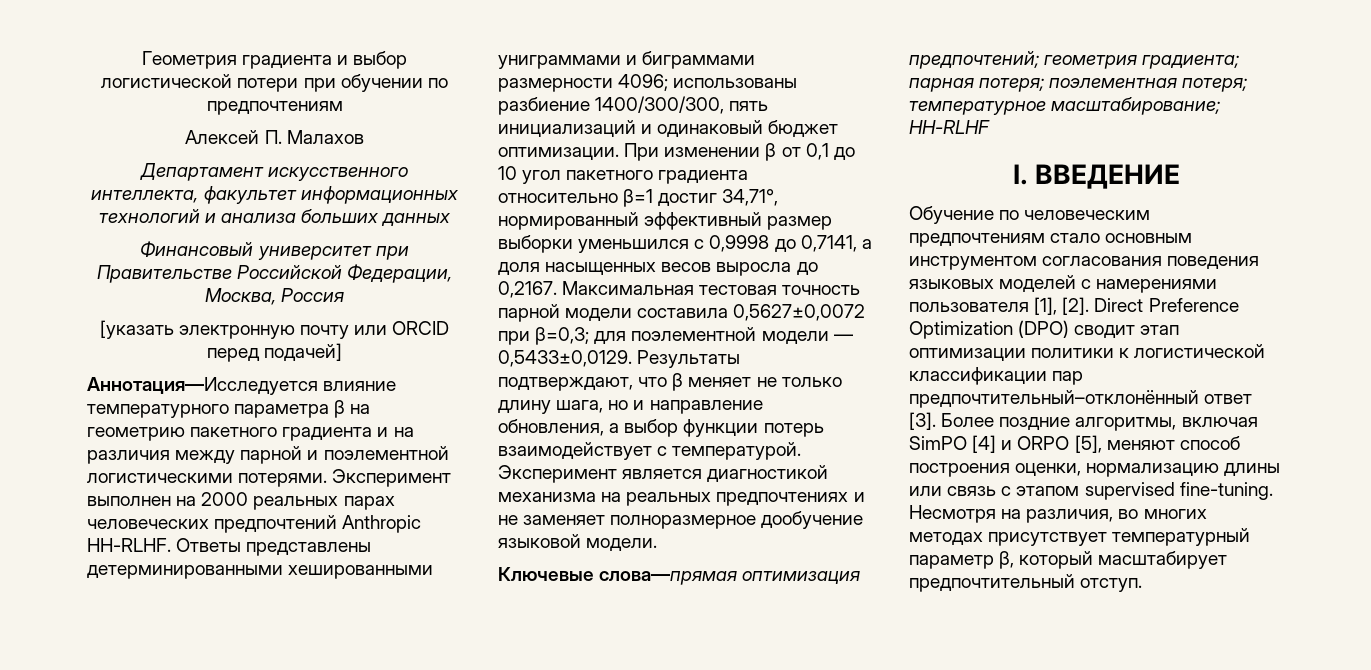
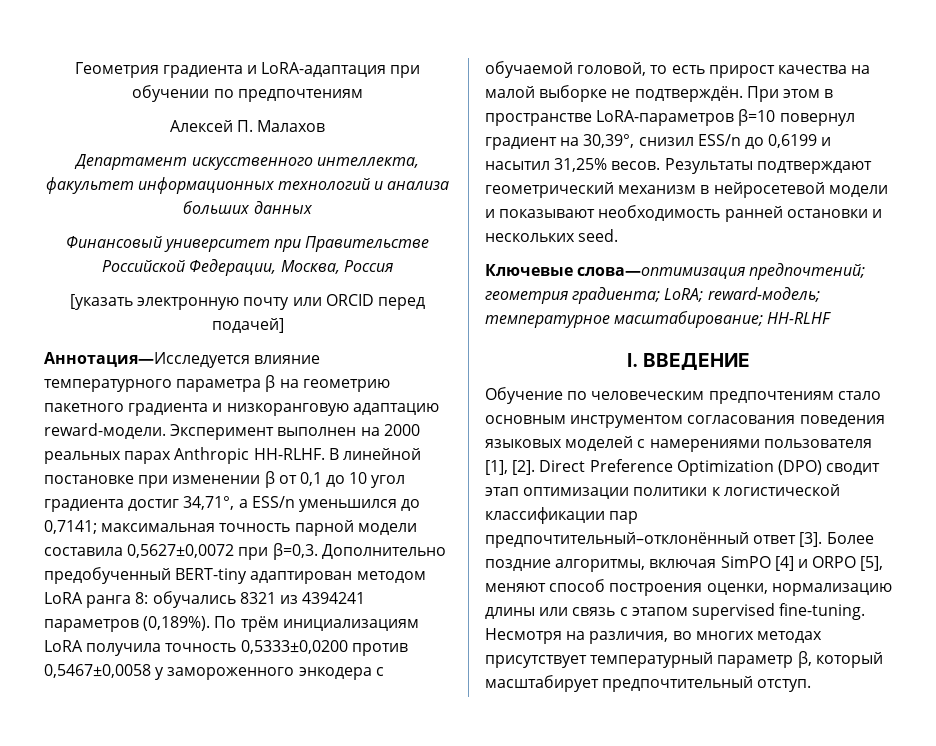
- Геометрия градиента и выбор логистической потери при обучении по предпочтениям
+ Геометрия градиента и LoRA-адаптация при обучении по предпочтениям
- Аннотация—Исследуется влияние температурного параметра β на геометрию пакетного градиента и на различия между парной и поэлементной логистическими потерями.
+ Аннотация—Исследуется влияние температурного параметра β на геометрию пакетного градиента и низкоранговую адаптацию reward-модели.
- Эксперимент выполнен на 2000 реальных парах человеческих предпочтений Anthropic HH-RLHF. Ответы представлены детерминированными хешированными униграммами и биграммами размерности 4096; использованы разбиение 1400/300/300, пять инициализаций и одинаковый бюджет оптимизации. При изменении β от 0,1 до 10 угол пакетного градиента относительно β=1 достиг 34,71°, нормированный эффективный размер выборки уменьшился с 0,9998 до 0,7141, а доля насыщенных весов выросла до 0,2167. Максимальная тестовая точность парной модели составила 0,5627±0,0072 при β=0,3; для поэлементной модели — 0,5433±0,0129. Результаты подтверждают, что β меняет не только длину шага, но и направление обновления, а выбор функции потерь взаимодействует с температурой. Эксперимент является диагностикой механизма на реальных предпочтениях и не заменяет полноразмерное дообучение языковой модели.
+ Эксперимент выполнен на 2000 реальных парах Anthropic HH-RLHF. В линейной постановке при изменении β от 0,1 до 10 угол градиента достиг 34,71°, а ESS/n уменьшился до 0,7141; максимальная точность парной модели составила 0,5627±0,0072 при β=0,3. Дополнительно предобученный BERT-tiny адаптирован методом LoRA ранга 8: обучались 8321 из 4394241 параметров (0,189%). По трём инициализациям LoRA получила точность 0,5333±0,0200 против 0,5467±0,0058 у замороженного энкодера с обучаемой головой, то есть прирост качества на малой выборке не подтверждён. При этом в пространстве LoRA-параметров β=10 повернул градиент на 30,39°, снизил ESS/n до 0,6199 и насытил 31,25% весов. Результаты подтверждают геометрический механизм в нейросетевой модели и показывают необходимость ранней остановки и нескольких seed.
- Ключевые слова—прямая оптимизация предпочтений; геометрия градиента; парная потеря; поэлементная потеря; температурное масштабирование; HH-RLHF
+ Ключевые слова—оптимизация предпочтений; геометрия градиента; LoRA; reward-модель; температурное масштабирование; HH-RLHF

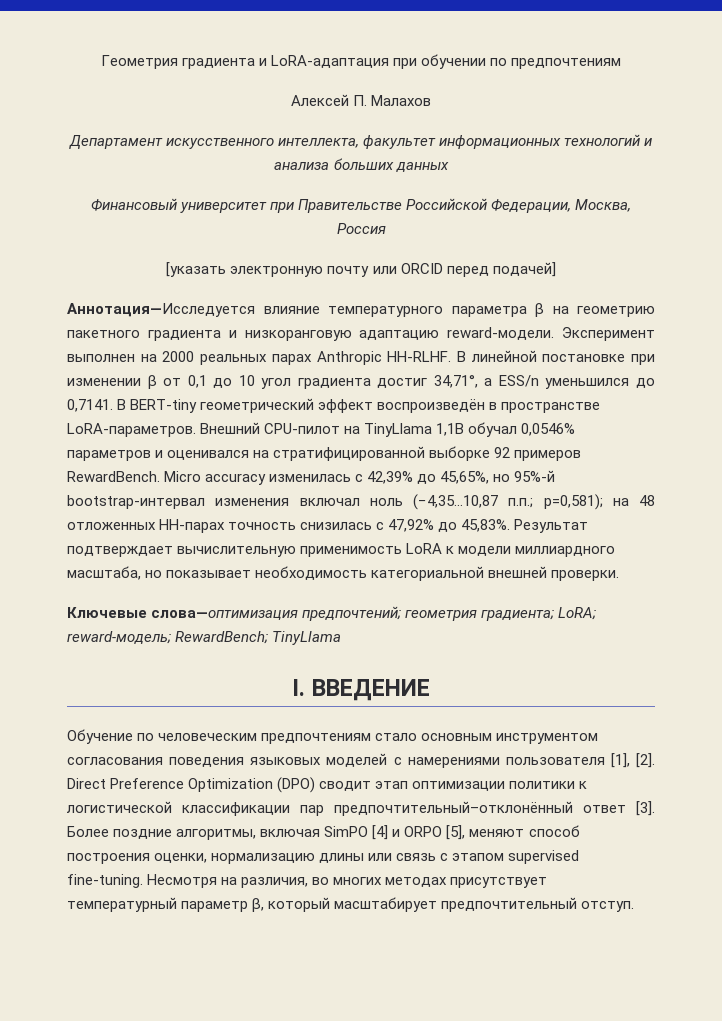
- В линейной постановке при изменении β от 0,1 до 10 угол градиента достиг 34,71°, а ESS/n уменьшился до 0,7141; максимальная точность парной модели составила 0,5627±0,0072 при β=0,3. Дополнительно предобученный BERT-tiny адаптирован методом LoRA ранга 8: обучались 8321 из 4394241 параметров (0,189%). По трём инициализациям LoRA получила точность 0,5333±0,0200 против 0,5467±0,0058 у замороженного энкодера с обучаемой головой, то есть прирост качества на малой выборке не подтверждён. При этом в пространстве LoRA-параметров β=10 повернул градиент на 30,39°, снизил ESS/n до 0,6199 и насытил 31,25% весов. Результаты подтверждают геометрический механизм в нейросетевой модели и показывают необходимость ранней остановки и нескольких seed.
+ В линейной постановке при изменении β от 0,1 до 10 угол градиента достиг 34,71°, а ESS/n уменьшился до 0,7141. В BERT-tiny геометрический эффект воспроизведён в пространстве LoRA-параметров. Внешний CPU-пилот на TinyLlama 1,1B обучал 0,0546% параметров и оценивался на стратифицированной выборке 92 примеров RewardBench. Micro accuracy изменилась с 42,39% до 45,65%, но 95%-й bootstrap-интервал изменения включал ноль (−4,35…10,87 п.п.; p=0,581); на 48 отложенных HH-парах точность снизилась с 47,92% до 45,83%. Результат подтверждает вычислительную применимость LoRA к модели миллиардного масштаба, но показывает необходимость категориальной внешней проверки.
- Ключевые слова—оптимизация предпочтений; геометрия градиента; LoRA; reward-модель; температурное масштабирование; HH-RLHF
+ Ключевые слова—оптимизация предпочтений; геометрия градиента; LoRA; reward-модель; RewardBench; TinyLlama

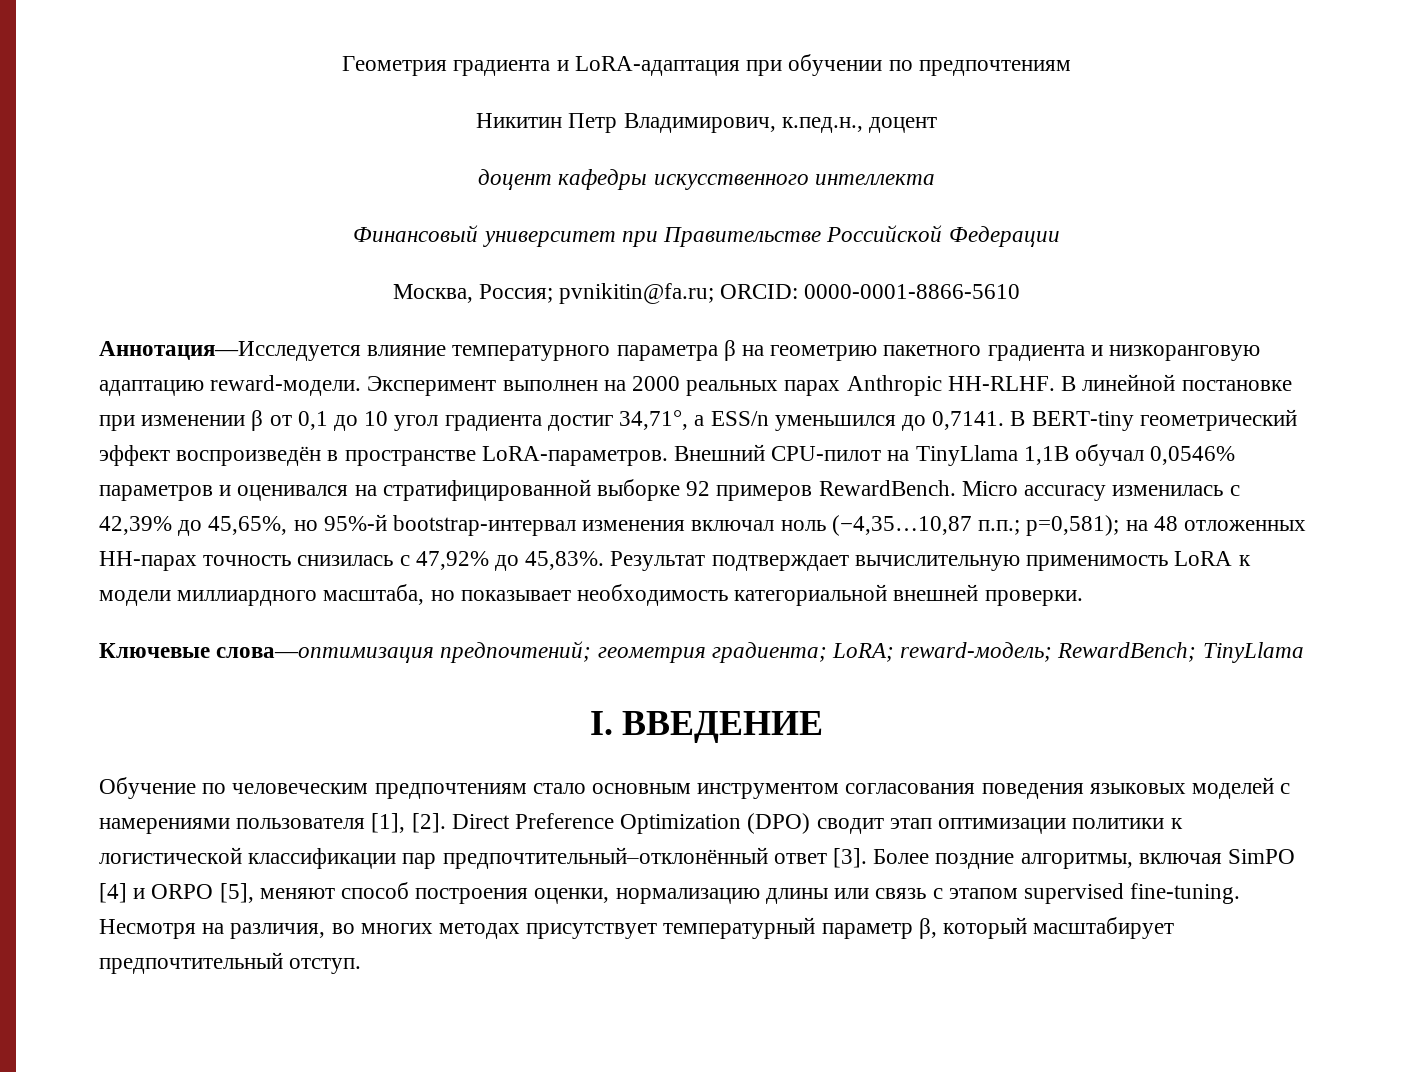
- Алексей П. Малахов
- Департамент искусственного интеллекта, факультет информационных технологий и анализа больших данных
+ Никитин Петр Владимирович, к.пед.н., доцент
+ доцент кафедры искусственного интеллекта
- Финансовый университет при Правительстве Российской Федерации, Москва, Россия
- [указать электронную почту или ORCID перед подачей]
+ Финансовый университет при Правительстве Российской Федерации
+ Москва, Россия; pvnikitin@fa.ru; ORCID: 0000-0001-8866-5610

